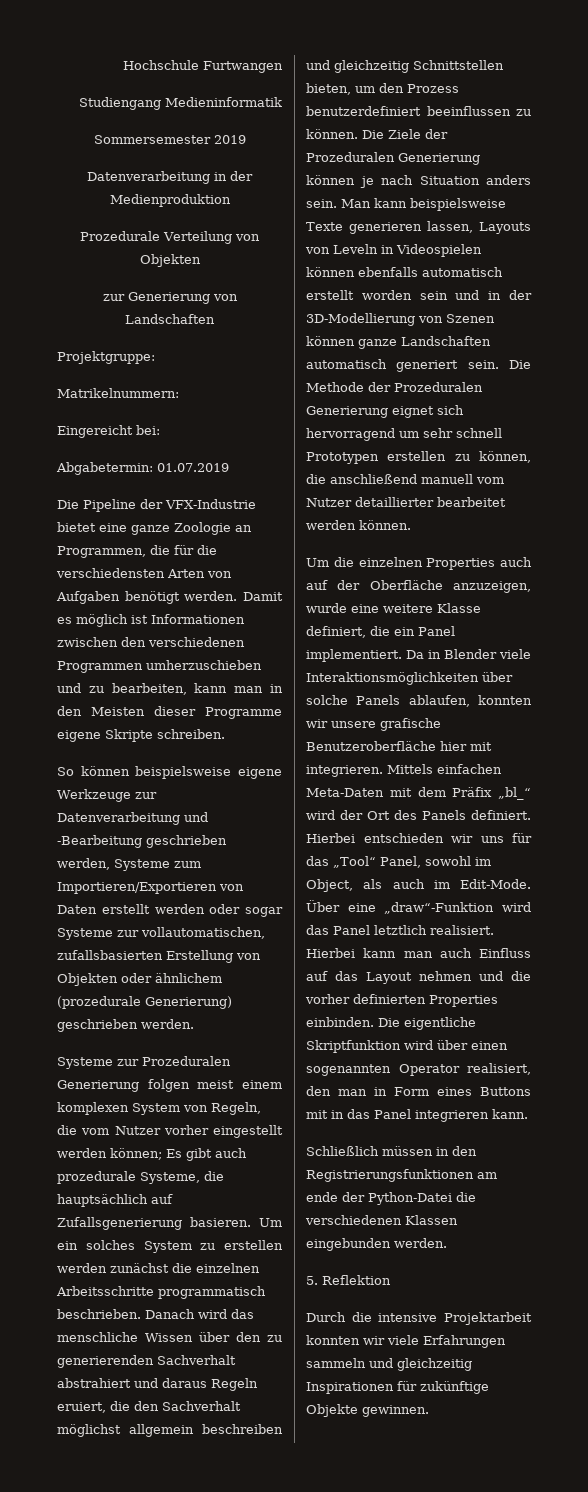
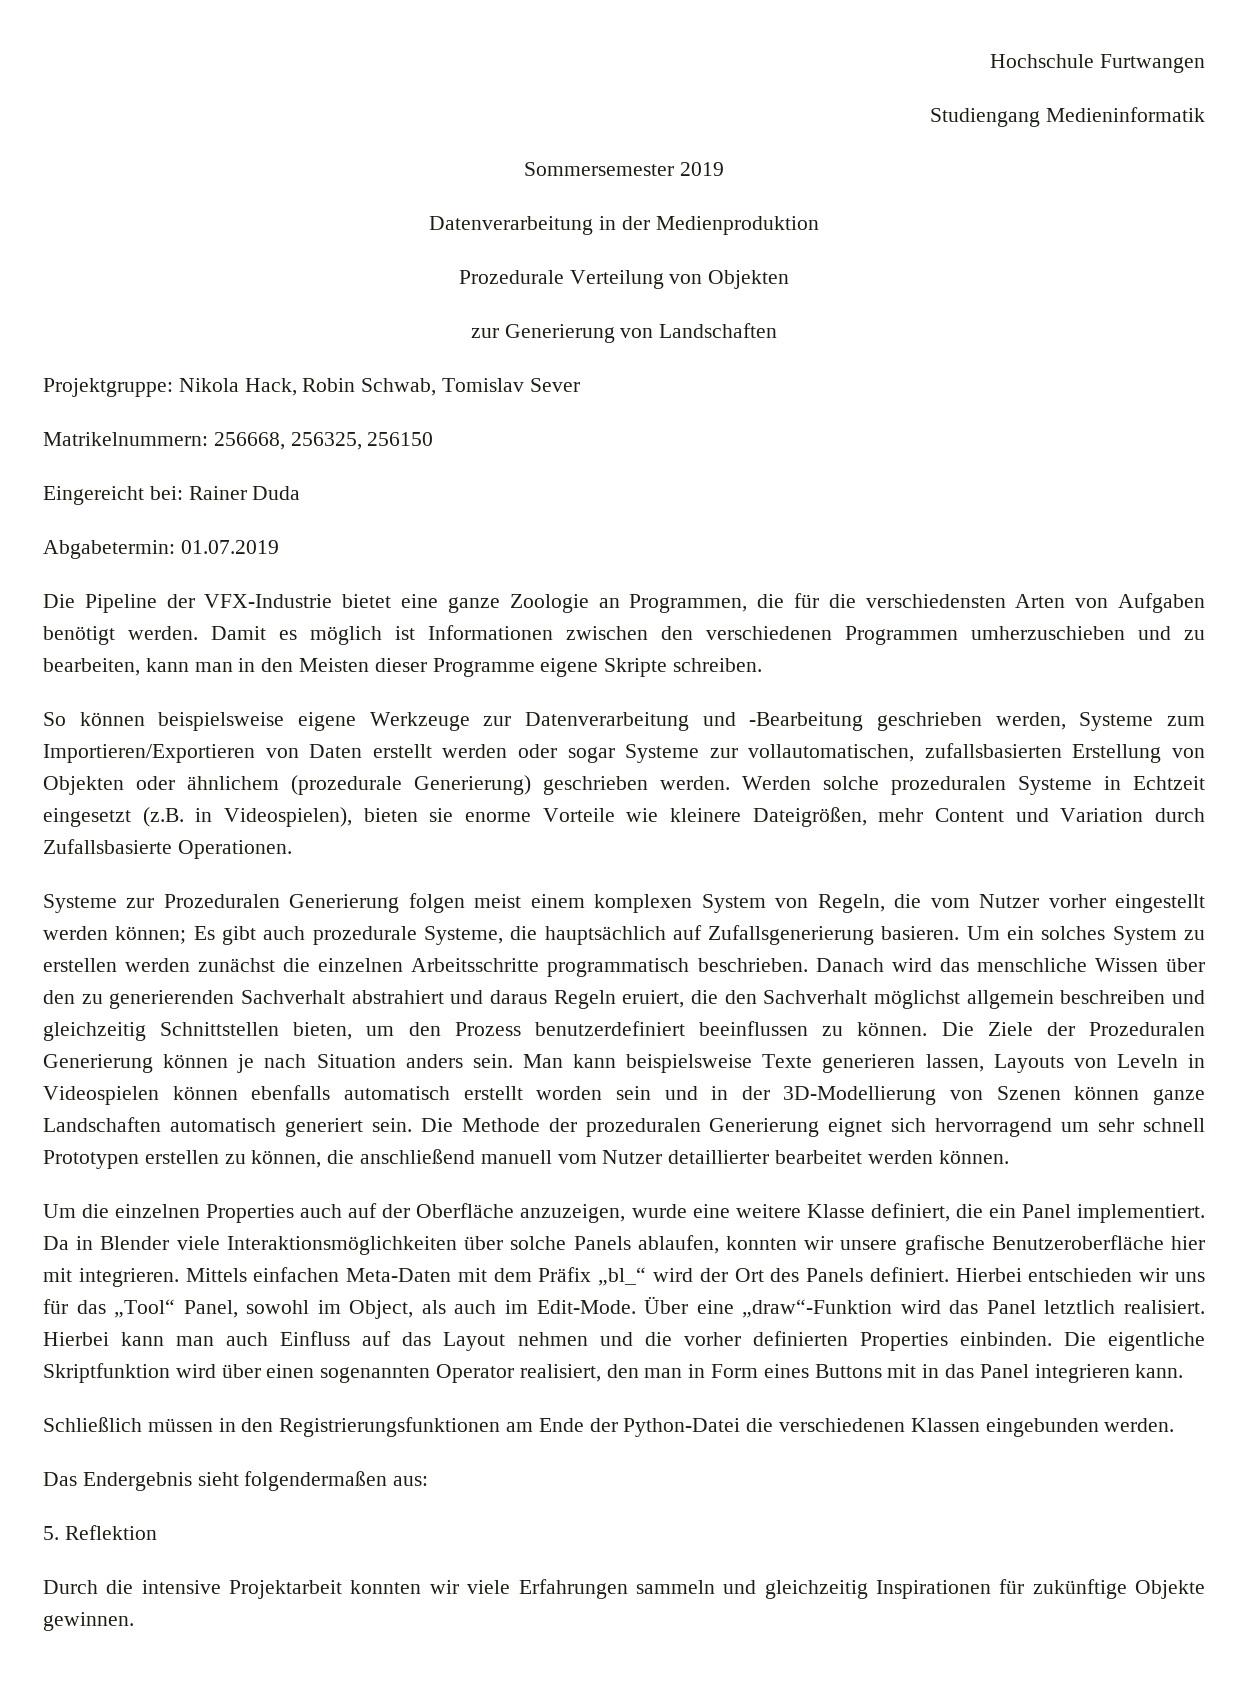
- Projektgruppe:
- Matrikelnummern:
+ Projektgruppe: Nikola Hack, Robin Schwab, Tomislav Sever
+ Matrikelnummern: 256668, 256325, 256150
- Eingereicht bei:
+ Eingereicht bei: Rainer Duda
+ Werden solche prozeduralen Systeme in Echtzeit eingesetzt (z.B. in Videospielen), bieten sie enorme Vorteile wie kleinere Dateigrößen, mehr Content und Variation durch Zufallsbasierte Operationen.
- Die Methode der Prozeduralen Generierung eignet sich hervorragend um sehr schnell Prototypen erstellen zu können, die anschließend manuell vom Nutzer detaillierter bearbeitet werden können.
+ Die Methode der prozeduralen Generierung eignet sich hervorragend um sehr schnell Prototypen erstellen zu können, die anschließend manuell vom Nutzer detaillierter bearbeitet werden können.
- Schließlich müssen in den Registrierungsfunktionen am ende der Python-Datei die verschiedenen Klassen eingebunden werden.
+ Schließlich müssen in den Registrierungsfunktionen am Ende der Python-Datei die verschiedenen Klassen eingebunden werden.
+ Das Endergebnis sieht folgendermaßen aus:

